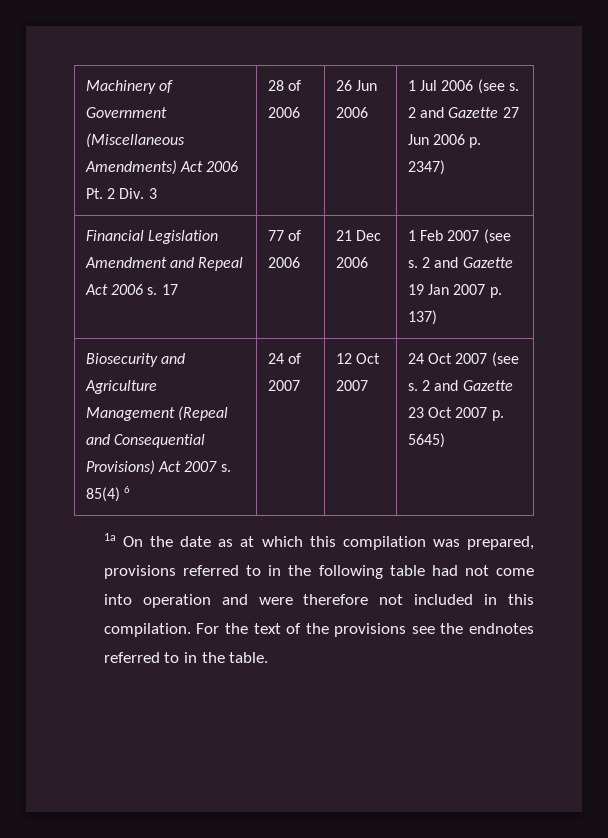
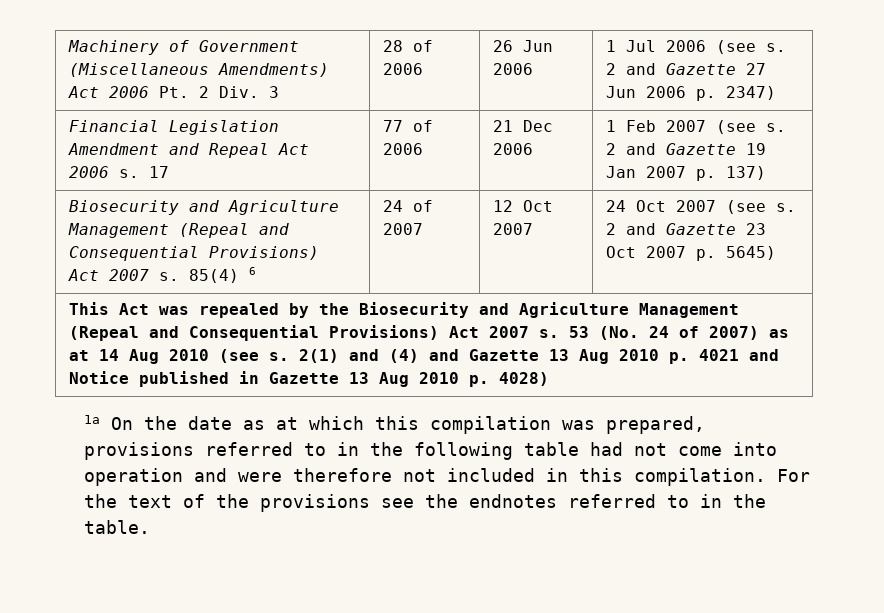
+ This Act was repealed by the Biosecurity and Agriculture Management (Repeal and Consequential Provisions) Act 2007 s. 53 (No. 24 of 2007) as at 14 Aug 2010 (see s. 2(1) and (4) and Gazette 13 Aug 2010 p. 4021 and Notice published in Gazette 13 Aug 2010 p. 4028)

